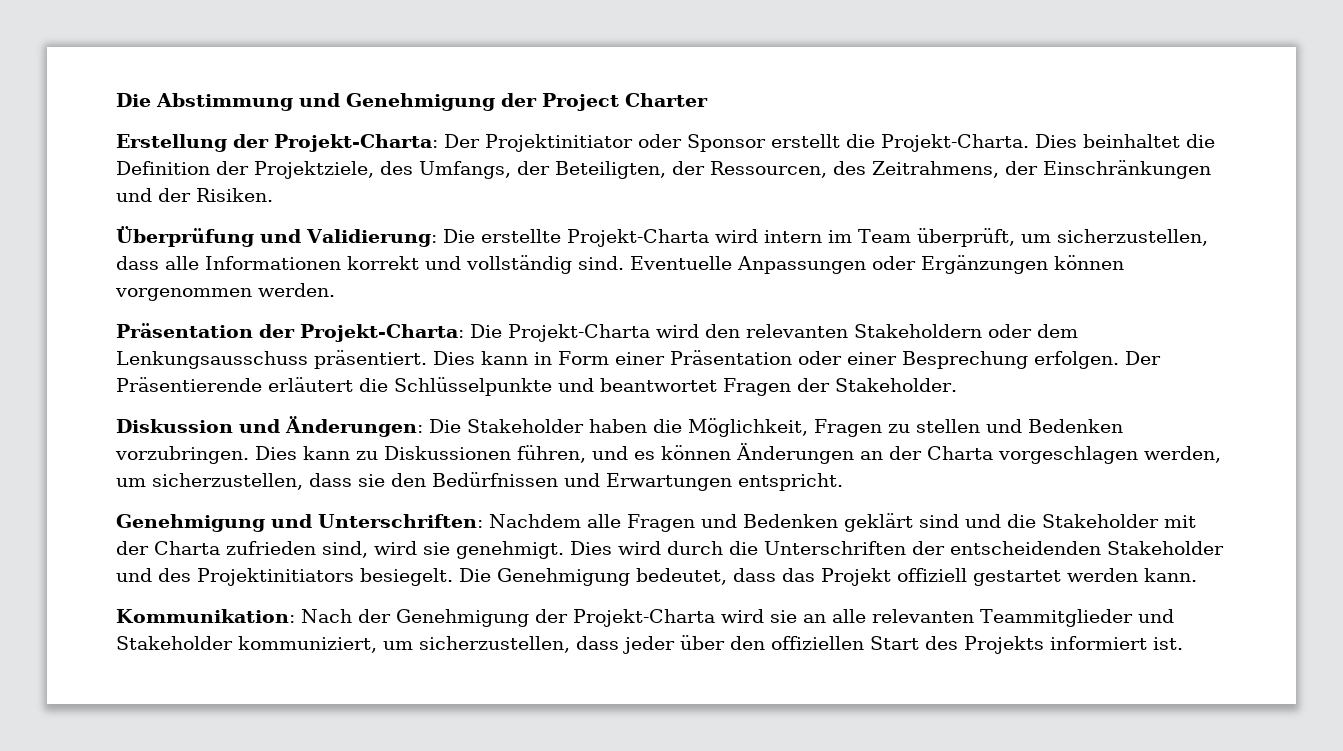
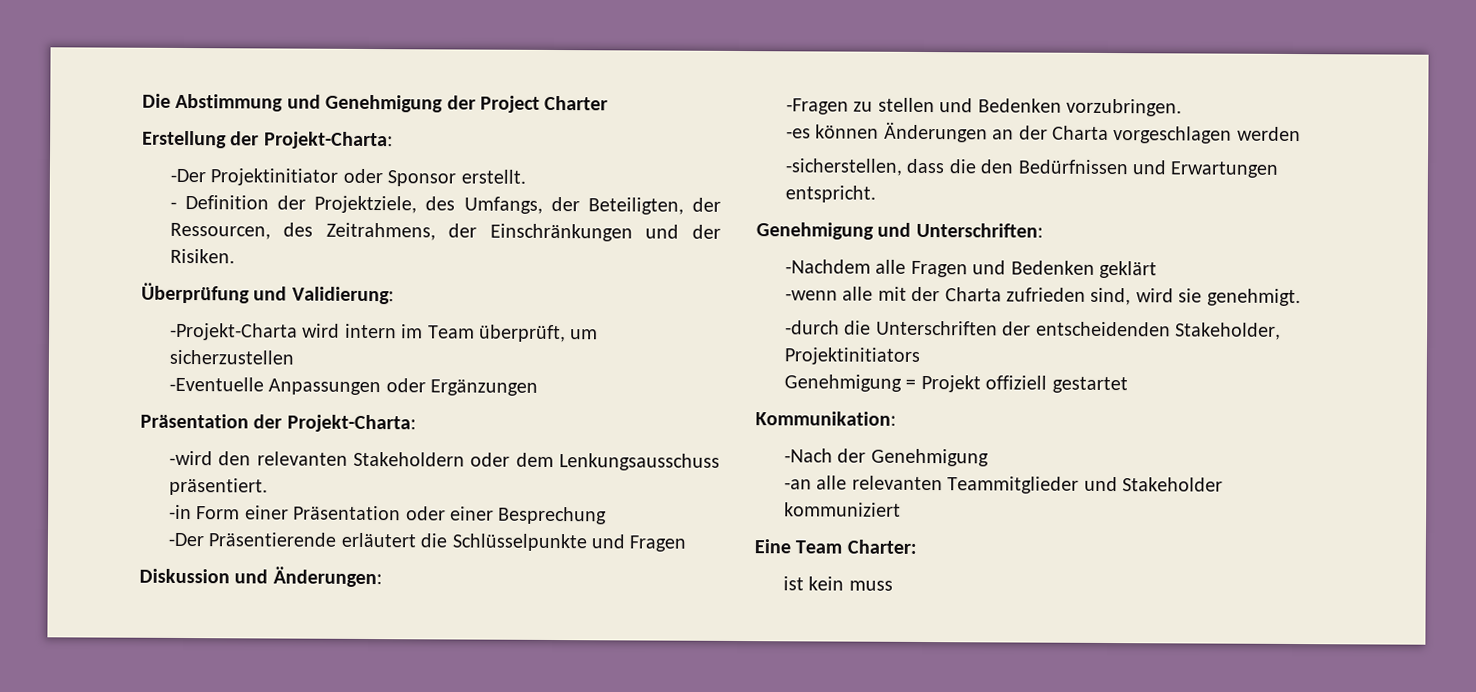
- Erstellung der Projekt-Charta: Der Projektinitiator oder Sponsor erstellt die Projekt-Charta. Dies beinhaltet die Definition der Projektziele, des Umfangs, der Beteiligten, der Ressourcen, des Zeitrahmens, der Einschränkungen und der Risiken.
+ Erstellung der Projekt-Charta:
+ -Der Projektinitiator oder Sponsor erstellt.
+ - Definition der Projektziele, des Umfangs, der Beteiligten, der Ressourcen, des Zeitrahmens, der Einschränkungen und der Risiken.
- Überprüfung und Validierung: Die erstellte Projekt-Charta wird intern im Team überprüft, um sicherzustellen, dass alle Informationen korrekt und vollständig sind. Eventuelle Anpassungen oder Ergänzungen können vorgenommen werden.
+ Überprüfung und Validierung:
+ -Projekt-Charta wird intern im Team überprüft, um sicherzustellen
+ -Eventuelle Anpassungen oder Ergänzungen
- Präsentation der Projekt-Charta: Die Projekt-Charta wird den relevanten Stakeholdern oder dem Lenkungsausschuss präsentiert. Dies kann in Form einer Präsentation oder einer Besprechung erfolgen. Der Präsentierende erläutert die Schlüsselpunkte und beantwortet Fragen der Stakeholder.
+ Präsentation der Projekt-Charta:
+ -wird den relevanten Stakeholdern oder dem Lenkungsausschuss präsentiert.
+ -in Form einer Präsentation oder einer Besprechung
+ -Der Präsentierende erläutert die Schlüsselpunkte und Fragen
- Diskussion und Änderungen: Die Stakeholder haben die Möglichkeit, Fragen zu stellen und Bedenken vorzubringen. Dies kann zu Diskussionen führen, und es können Änderungen an der Charta vorgeschlagen werden, um sicherzustellen, dass sie den Bedürfnissen und Erwartungen entspricht.
+ Diskussion und Änderungen:
+ -Fragen zu stellen und Bedenken vorzubringen.
+ -es können Änderungen an der Charta vorgeschlagen werden
+ -sicherstellen, dass die den Bedürfnissen und Erwartungen entspricht.
- Genehmigung und Unterschriften: Nachdem alle Fragen und Bedenken geklärt sind und die Stakeholder mit der Charta zufrieden sind, wird sie genehmigt. Dies wird durch die Unterschriften der entscheidenden Stakeholder und des Projektinitiators besiegelt. Die Genehmigung bedeutet, dass das Projekt offiziell gestartet werden kann.
+ Genehmigung und Unterschriften:
+ -Nachdem alle Fragen und Bedenken geklärt
+ -wenn alle mit der Charta zufrieden sind, wird sie genehmigt.
+ -durch die Unterschriften der entscheidenden Stakeholder, Projektinitiators
+ Genehmigung = Projekt offiziell gestartet
- Kommunikation: Nach der Genehmigung der Projekt-Charta wird sie an alle relevanten Teammitglieder und Stakeholder kommuniziert, um sicherzustellen, dass jeder über den offiziellen Start des Projekts informiert ist.
+ Kommunikation:
+ -Nach der Genehmigung
+ -an alle relevanten Teammitglieder und Stakeholder kommuniziert
+ Eine Team Charter:
+ ist kein muss

